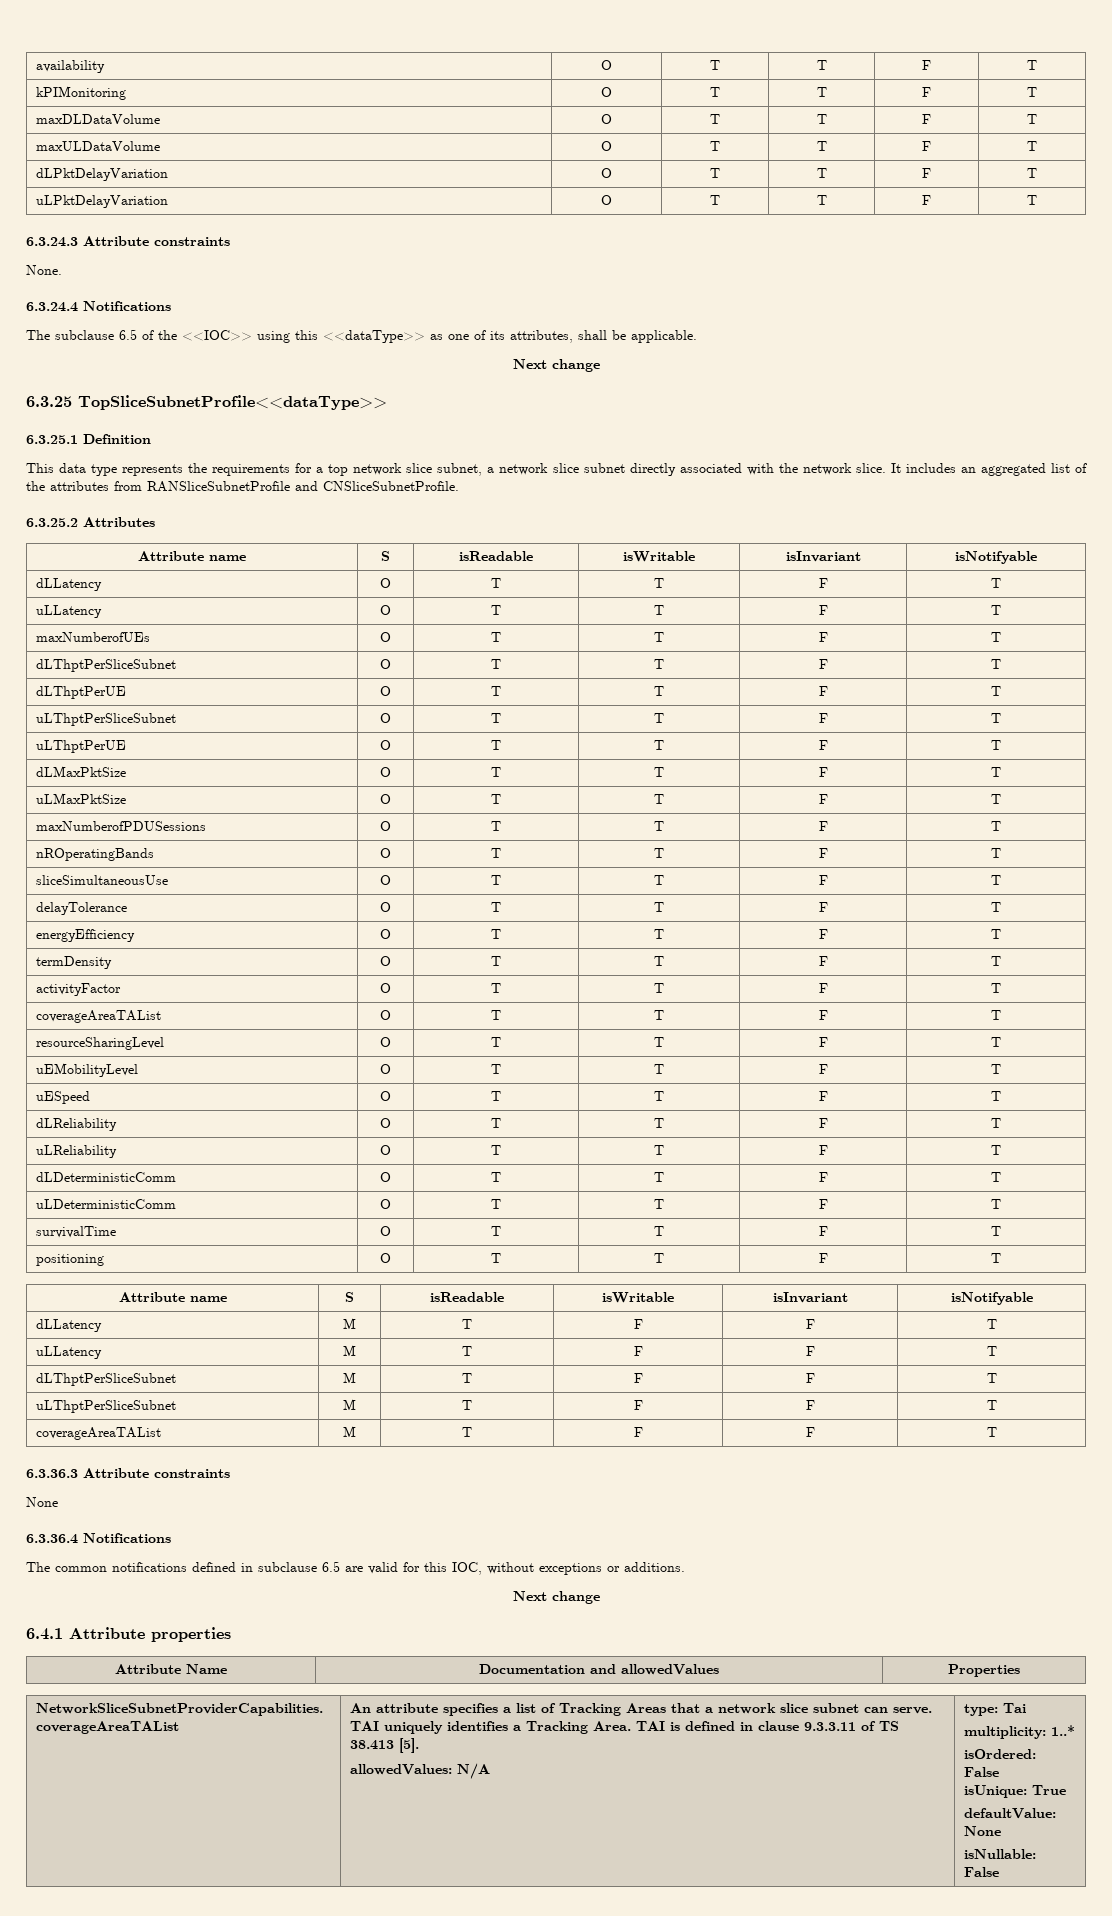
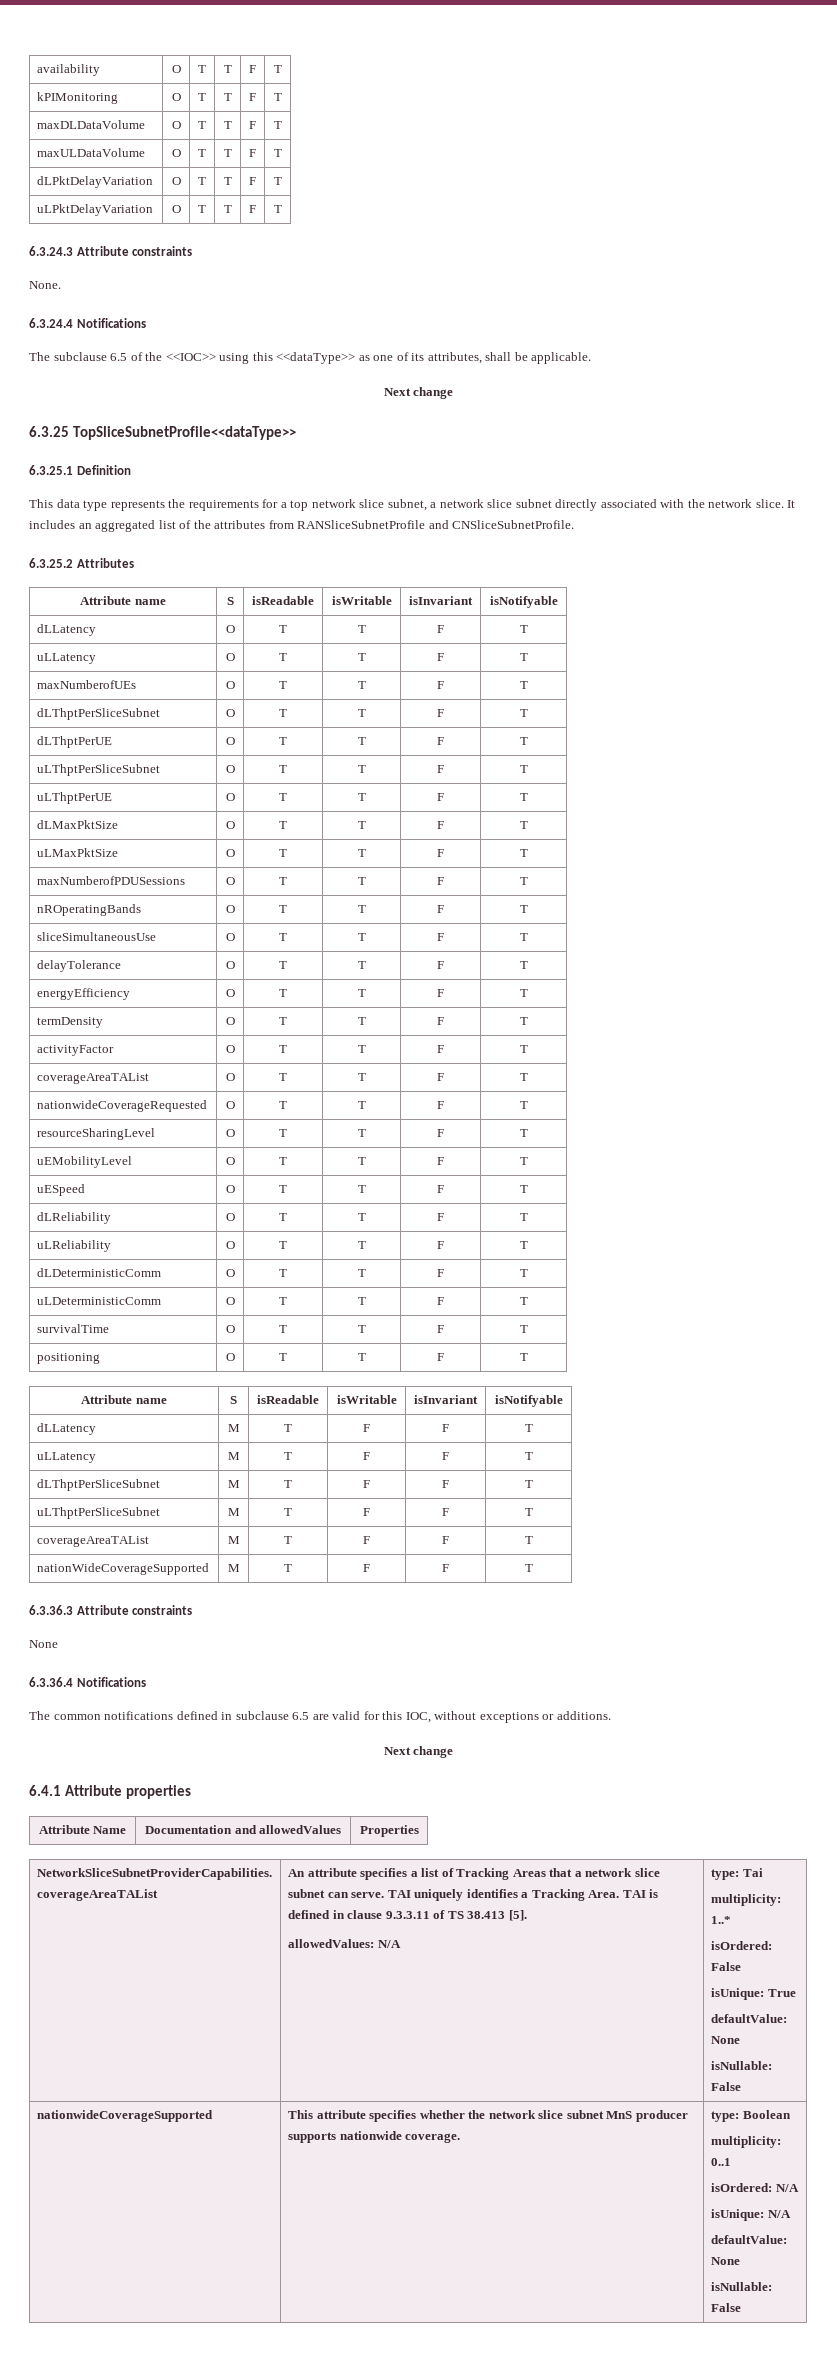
+ nationwideCoverageRequested | O | T | T | F | T
+ nationWideCoverageSupported | M | T | F | F | T
+ nationwideCoverageSupported | This attribute specifies whether the network slice subnet MnS producer supports nationwide coverage. | type: Boolean
+ multiplicity: 0..1
+ isOrdered: N/A
+ isUnique: N/A
+ defaultValue: None
+ isNullable: False

